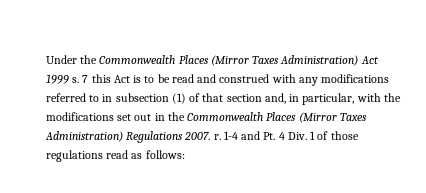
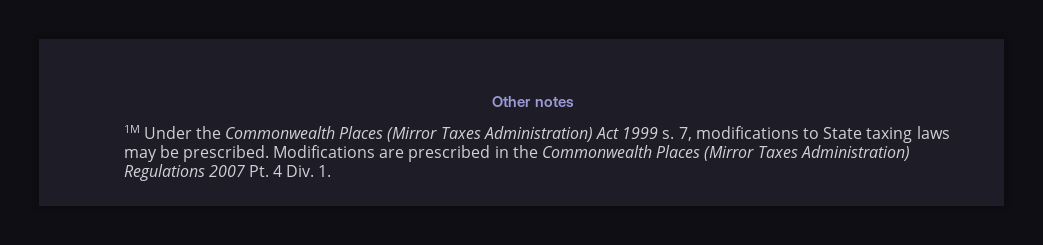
- Under the Commonwealth Places (Mirror Taxes Administration) Act 1999 s.
+ Other notes
+ 1M Under the Commonwealth Places (Mirror Taxes Administration) Act 1999 s.
- 7 this Act is to be read and construed with any modifications referred to in subsection (1) of that section and, in particular, with the modifications set out in the Commonwealth Places (Mirror Taxes Administration) Regulations 2007. r. 1-4 and Pt. 4 Div. 1 of those regulations read as follows:
+ 7, modifications to State taxing laws may be prescribed. Modifications are prescribed in the Commonwealth Places (Mirror Taxes Administration) Regulations 2007 Pt. 4 Div. 1.

